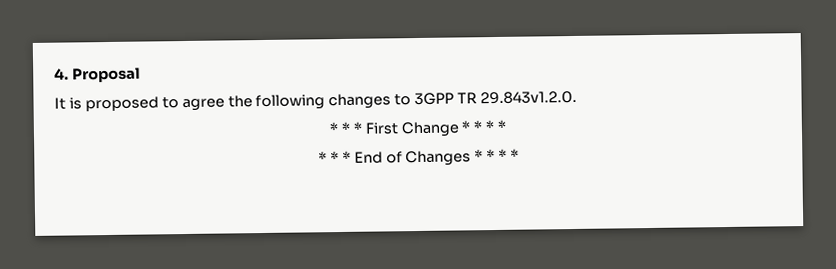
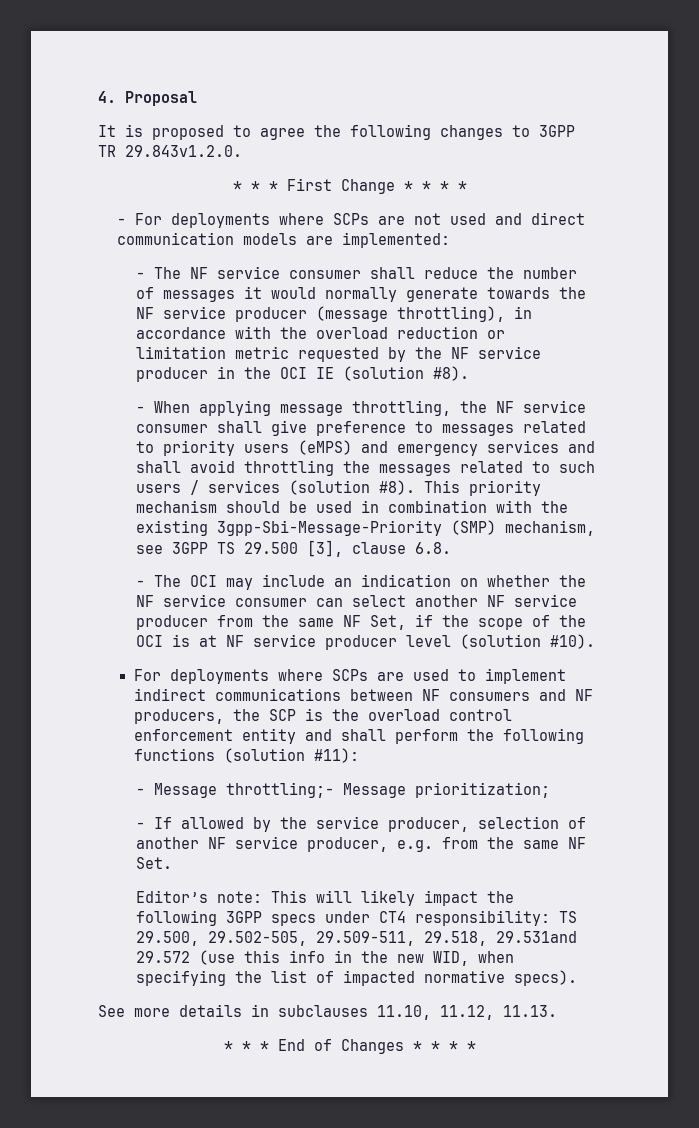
+ - For deployments where SCPs are not used and direct communication models are implemented:
+ - The NF service consumer shall reduce the number of messages it would normally generate towards the NF service producer (message throttling), in accordance with the overload reduction or limitation metric requested by the NF service producer in the OCI IE (solution #8).
+ - When applying message throttling, the NF service consumer shall give preference to messages related to priority users (eMPS) and emergency services and shall avoid throttling the messages related to such users / services (solution #8). This priority mechanism should be used in combination with the existing 3gpp-Sbi-Message-Priority (SMP) mechanism, see 3GPP TS 29.500 [3], clause 6.8.
+ - The OCI may include an indication on whether the NF service consumer can select another NF service producer from the same NF Set, if the scope of the OCI is at NF service producer level (solution #10).
+ For deployments where SCPs are used to implement indirect communications between NF consumers and NF producers, the SCP is the overload control enforcement entity and shall perform the following functions (solution #11):
+ - Message throttling;- Message prioritization;
+ - If allowed by the service producer, selection of another NF service producer, e.g. from the same NF Set.
+ Editor’s note: This will likely impact the following 3GPP specs under CT4 responsibility: TS 29.500, 29.502-505, 29.509-511, 29.518, 29.531and 29.572 (use this info in the new WID, when specifying the list of impacted normative specs).
+ See more details in subclauses 11.10, 11.12, 11.13.

